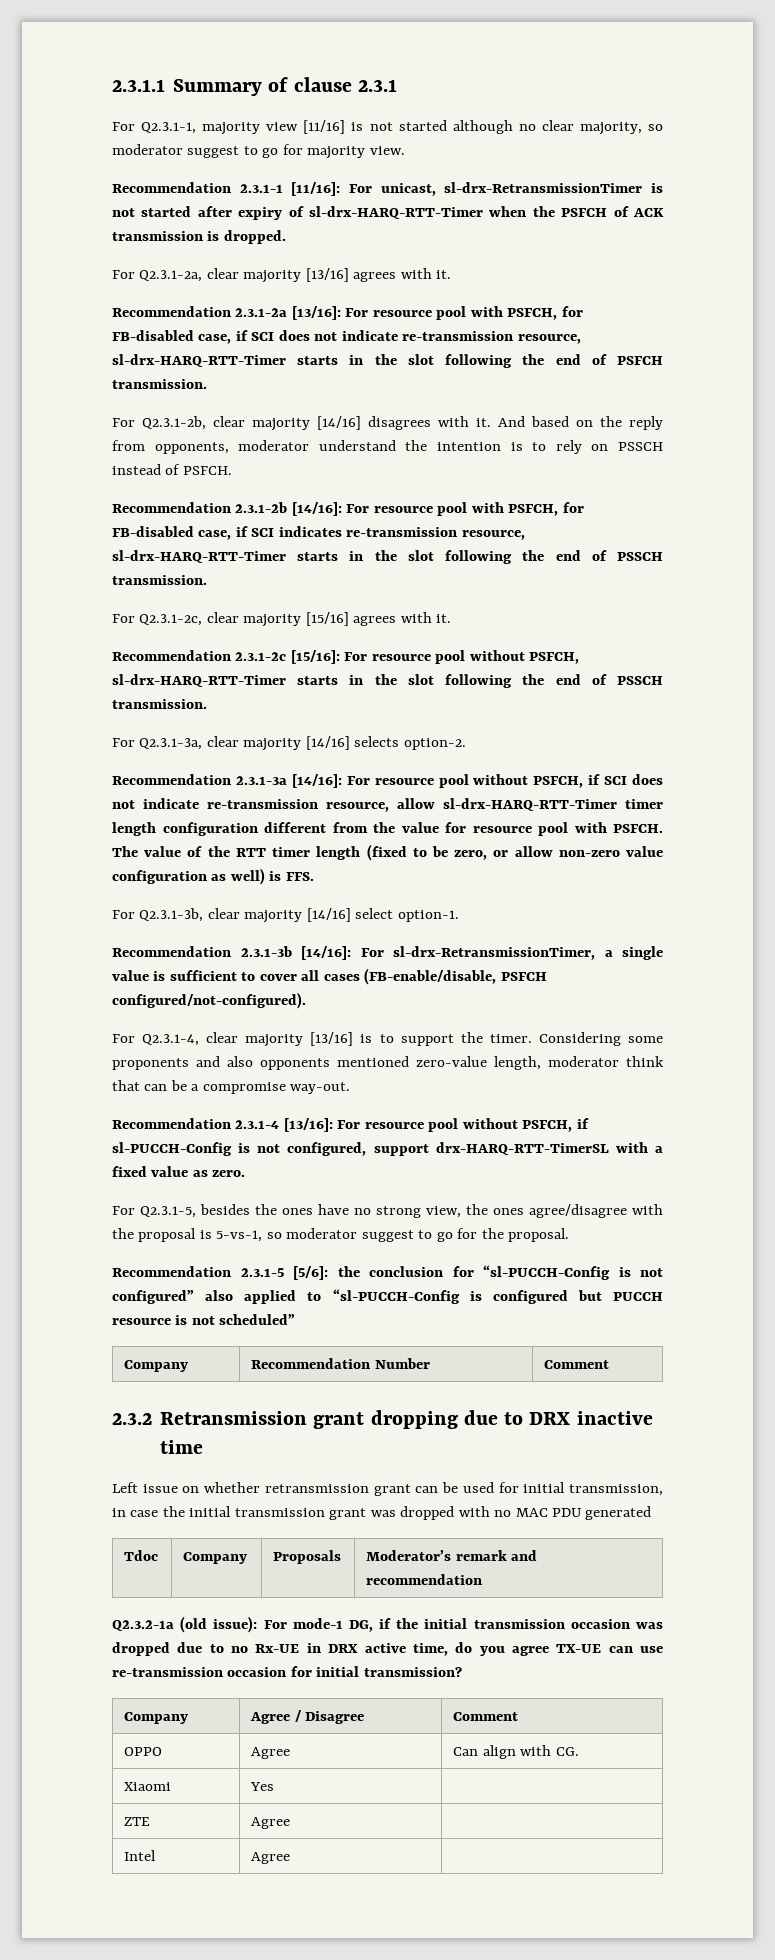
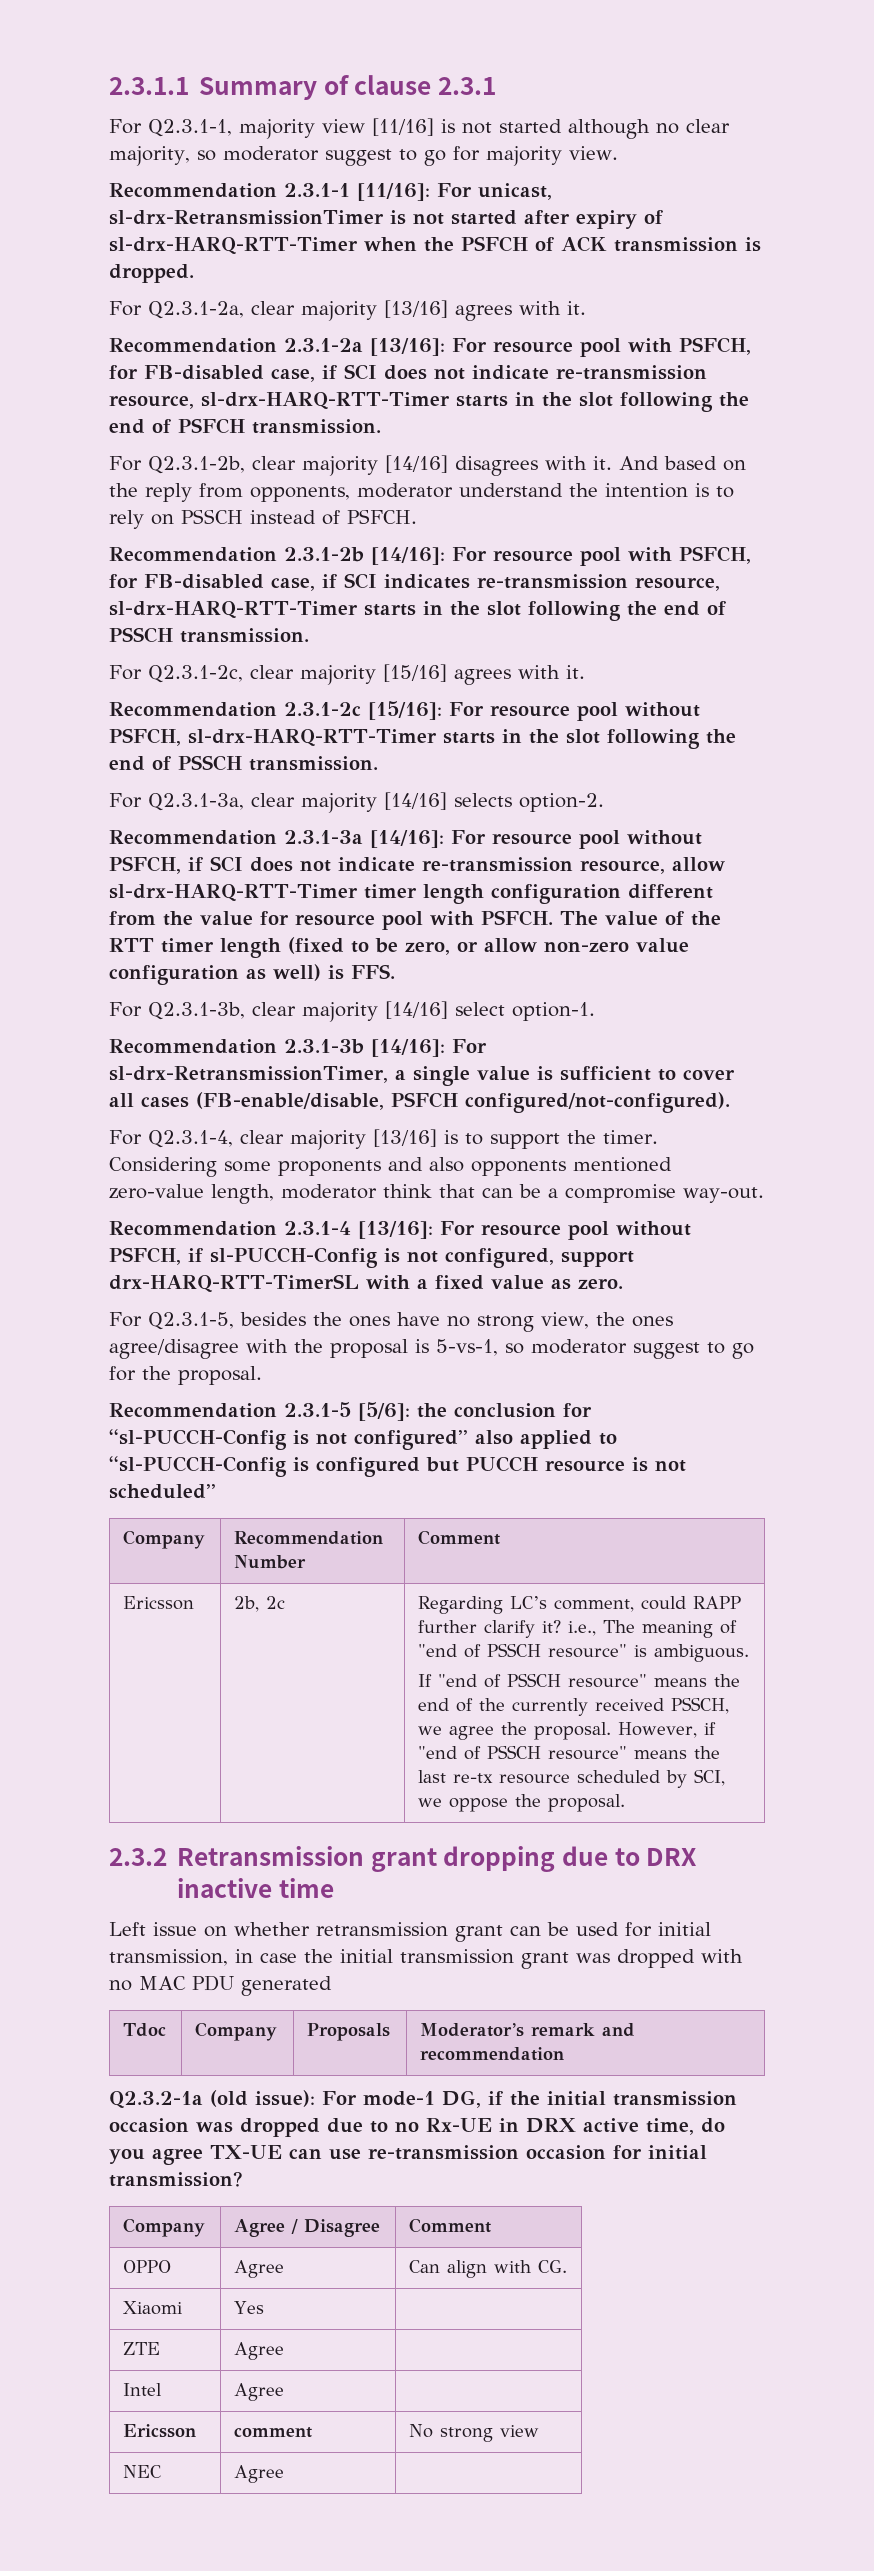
+ Ericsson | 2b, 2c | Regarding LC’s comment, could RAPP further clarify it? i.e., The meaning of "end of PSSCH resource" is ambiguous.
+ If "end of PSSCH resource" means the end of the currently received PSSCH, we agree the proposal. However, if "end of PSSCH resource" means the last re-tx resource scheduled by SCI, we oppose the proposal.
+ Ericsson | comment | No strong view
+ NEC | Agree |

